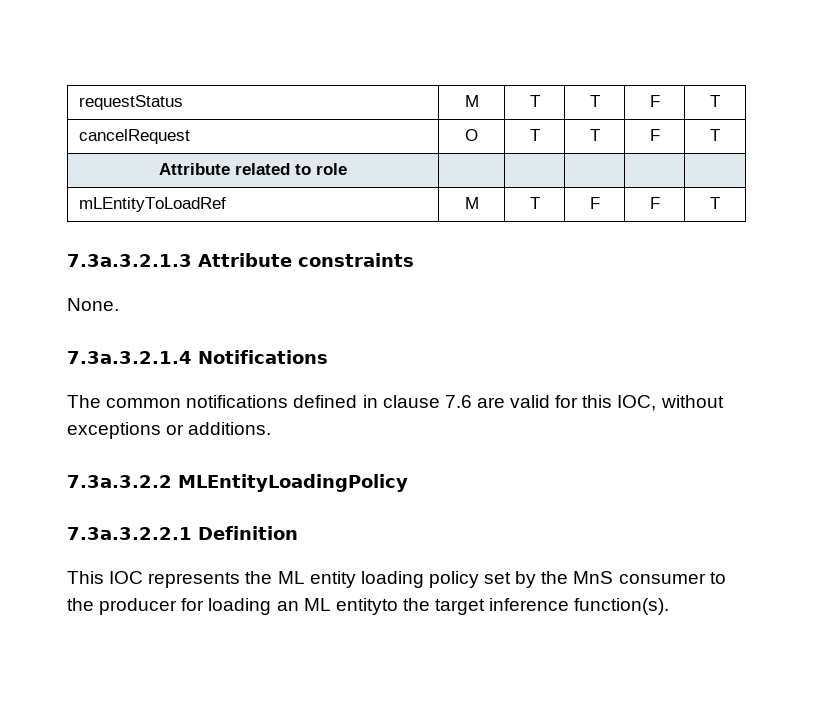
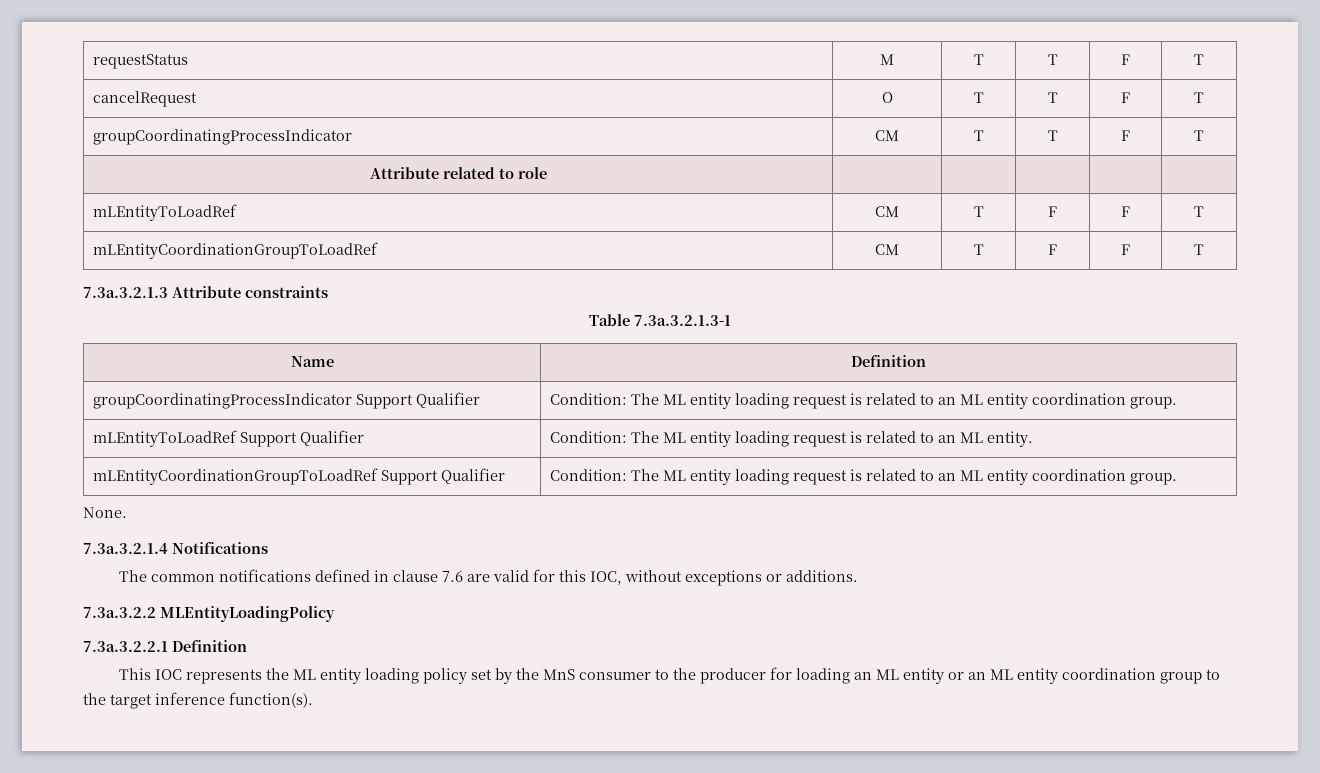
+ groupCoordinatingProcessIndicator | CM | T | T | F | T
- mLEntityToLoadRef | M | T | F | F | T
+ mLEntityToLoadRef | CM | T | F | F | T
+ mLEntityCoordinationGroupToLoadRef | CM | T | F | F | T
+ Table 7.3a.3.2.1.3-1
+ Name | Definition
+ groupCoordinatingProcessIndicator Support Qualifier | Condition: The ML entity loading request is related to an ML entity coordination group.
+ mLEntityToLoadRef Support Qualifier | Condition: The ML entity loading request is related to an ML entity.
+ mLEntityCoordinationGroupToLoadRef Support Qualifier | Condition: The ML entity loading request is related to an ML entity coordination group.
- This IOC represents the ML entity loading policy set by the MnS consumer to the producer for loading an ML entityto the target inference function(s).
+ This IOC represents the ML entity loading policy set by the MnS consumer to the producer for loading an ML entity or an ML entity coordination group to the target inference function(s).

